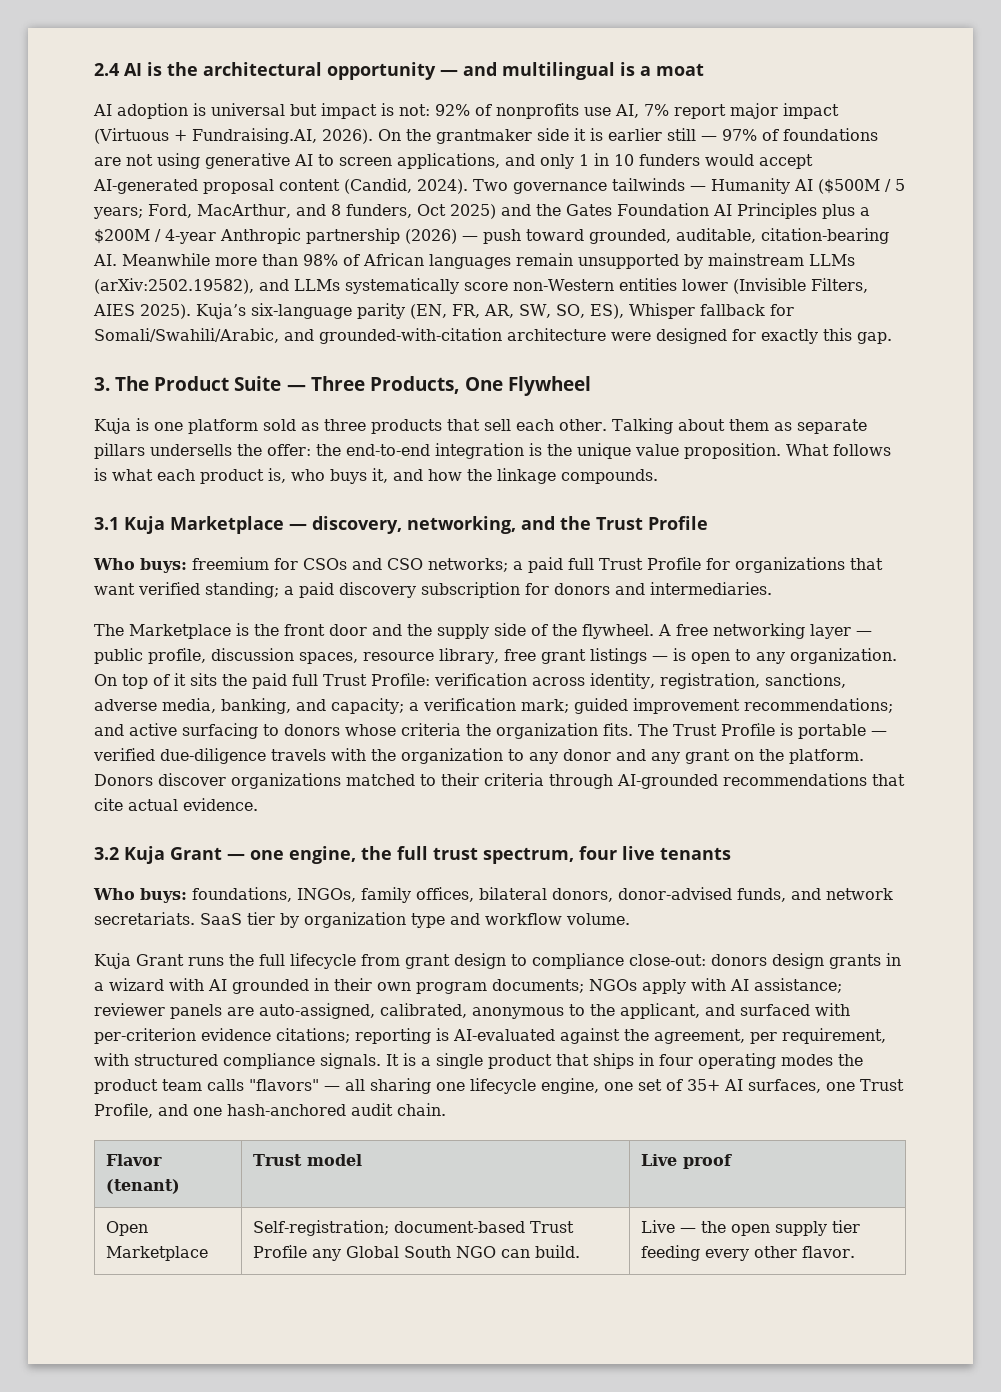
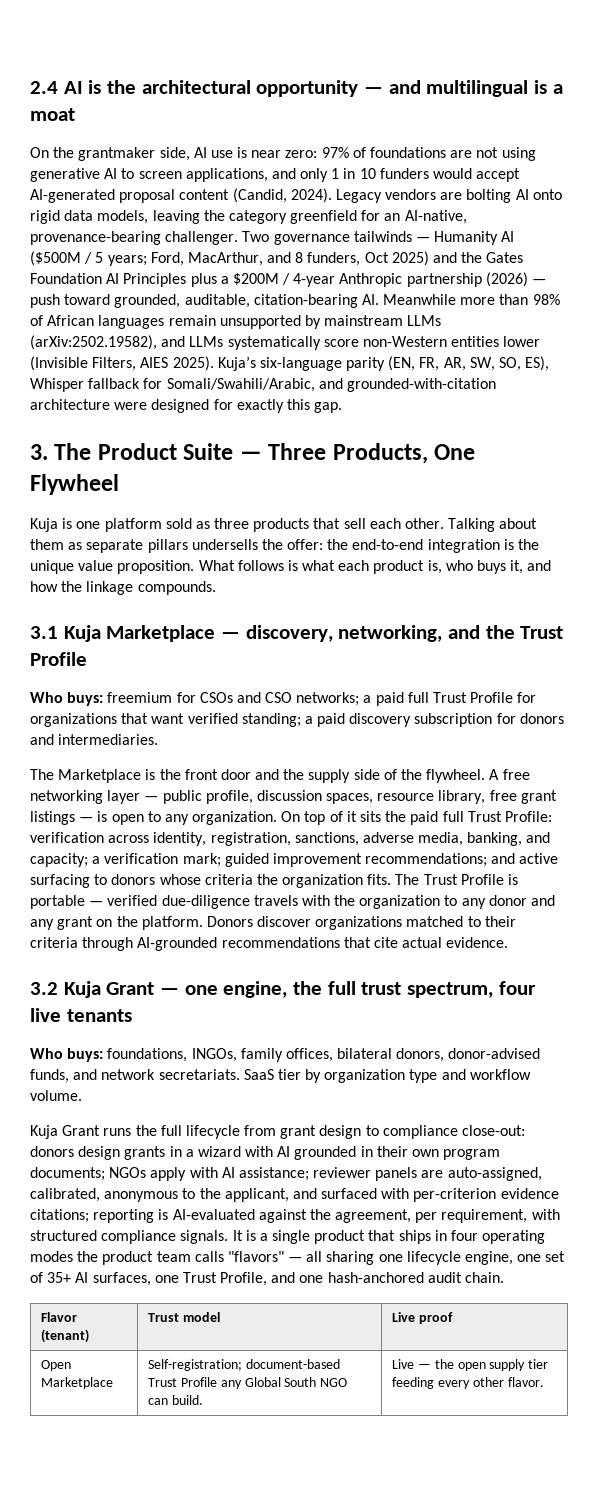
- AI adoption is universal but impact is not: 92% of nonprofits use AI, 7% report major impact (Virtuous + Fundraising.AI, 2026). On the grantmaker side it is earlier still — 97% of foundations are not using generative AI to screen applications, and only 1 in 10 funders would accept AI-generated proposal content (Candid, 2024).
+ On the grantmaker side, AI use is near zero: 97% of foundations are not using generative AI to screen applications, and only 1 in 10 funders would accept AI-generated proposal content (Candid, 2024).
+ Legacy vendors are bolting AI onto rigid data models, leaving the category greenfield for an AI-native, provenance-bearing challenger.

